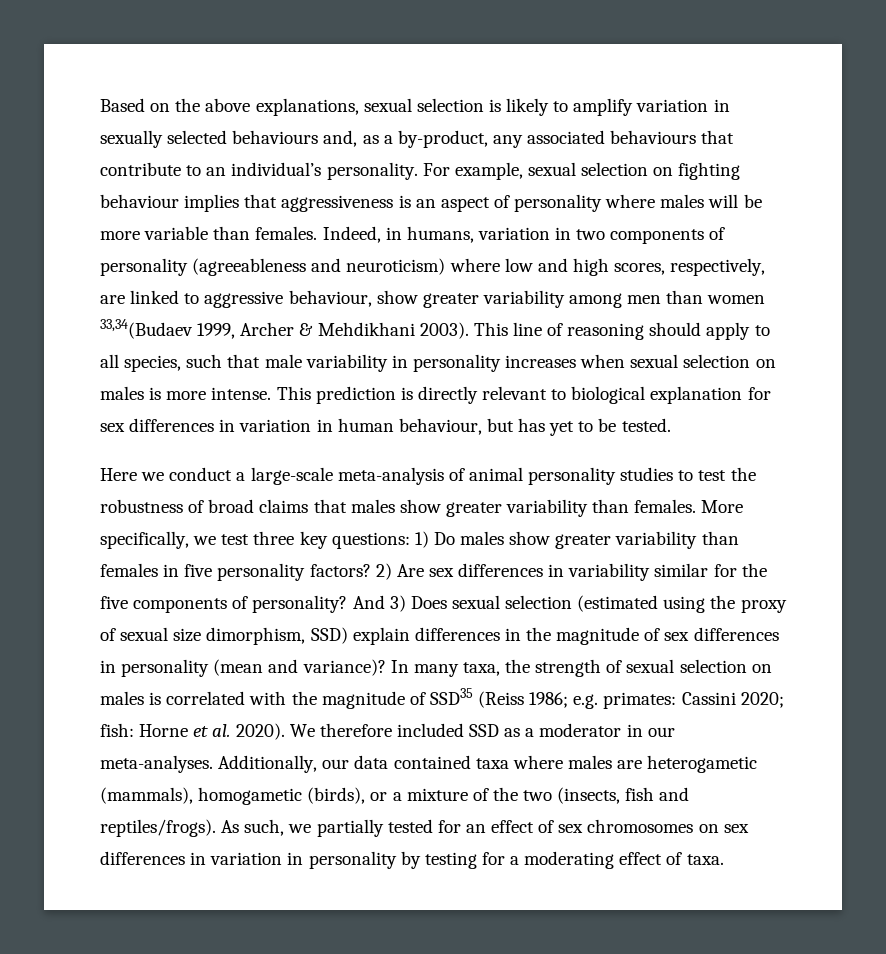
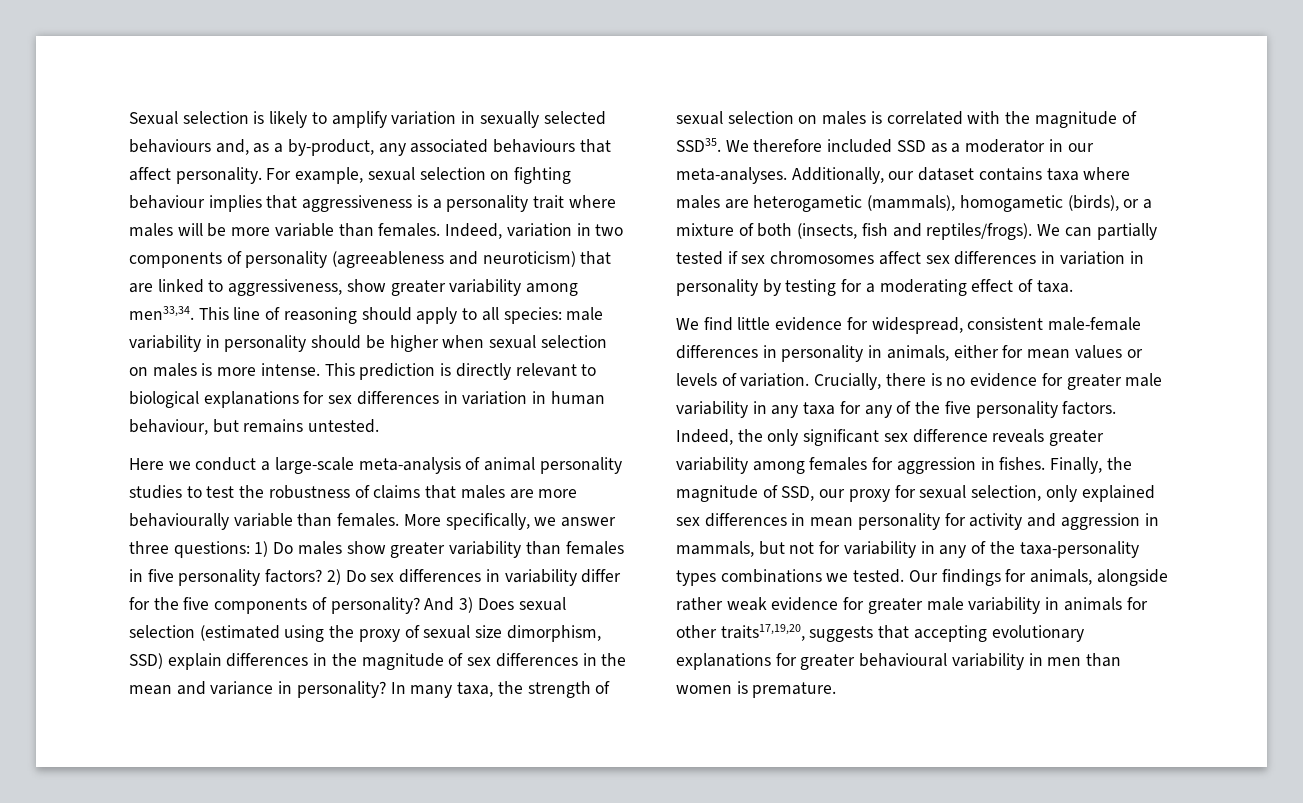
- Based on the above explanations, sexual selection is likely to amplify variation in sexually selected behaviours and, as a by-product, any associated behaviours that contribute to an individual’s personality.
+ Sexual selection is likely to amplify variation in sexually selected behaviours and, as a by-product, any associated behaviours that affect personality.
- For example, sexual selection on fighting behaviour implies that aggressiveness is an aspect of personality where males will be more variable than females.
+ For example, sexual selection on fighting behaviour implies that aggressiveness is a personality trait where males will be more variable than females.
- Indeed, in humans, variation in two components of personality (agreeableness and neuroticism) where low and high scores, respectively, are linked to aggressive behaviour, show greater variability among men than women 33,34(Budaev 1999, Archer & Mehdikhani 2003).
+ Indeed, variation in two components of personality (agreeableness and neuroticism) that are linked to aggressiveness, show greater variability among men33,34.
- This line of reasoning should apply to all species, such that male variability in personality increases when sexual selection on males is more intense.
+ This line of reasoning should apply to all species: male variability in personality should be higher when sexual selection on males is more intense.
- This prediction is directly relevant to biological explanation for sex differences in variation in human behaviour, but has yet to be tested.
+ This prediction is directly relevant to biological explanations for sex differences in variation in human behaviour, but remains untested.
- Here we conduct a large-scale meta-analysis of animal personality studies to test the robustness of broad claims that males show greater variability than females.
+ Here we conduct a large-scale meta-analysis of animal personality studies to test the robustness of claims that males are more behaviourally variable than females.
- More specifically, we test three key questions: 1) Do males show greater variability than females in five personality factors?
+ More specifically, we answer three questions: 1) Do males show greater variability than females in five personality factors?
- 2) Are sex differences in variability similar for the five components of personality?
+ 2) Do sex differences in variability differ for the five components of personality?
- And 3) Does sexual selection (estimated using the proxy of sexual size dimorphism, SSD) explain differences in the magnitude of sex differences in personality (mean and variance)?
+ And 3) Does sexual selection (estimated using the proxy of sexual size dimorphism, SSD) explain differences in the magnitude of sex differences in the mean and variance in personality?
- In many taxa, the strength of sexual selection on males is correlated with the magnitude of SSD35 (Reiss 1986; e.g. primates: Cassini 2020; fish: Horne et al. 2020).
+ In many taxa, the strength of sexual selection on males is correlated with the magnitude of SSD35.
- Additionally, our data contained taxa where males are heterogametic (mammals), homogametic (birds), or a mixture of the two (insects, fish and reptiles/frogs).
+ Additionally, our dataset contains taxa where males are heterogametic (mammals), homogametic (birds), or a mixture of both (insects, fish and reptiles/frogs).
- As such, we partially tested for an effect of sex chromosomes on sex differences in variation in personality by testing for a moderating effect of taxa.
+ We can partially tested if sex chromosomes affect sex differences in variation in personality by testing for a moderating effect of taxa.
+ We find little evidence for widespread, consistent male-female differences in personality in animals, either for mean values or levels of variation. Crucially, there is no evidence for greater male variability in any taxa for any of the five personality factors. Indeed, the only significant sex difference reveals greater variability among females for aggression in fishes. Finally, the magnitude of SSD, our proxy for sexual selection, only explained sex differences in mean personality for activity and aggression in mammals, but not for variability in any of the taxa-personality types combinations we tested. Our findings for animals, alongside rather weak evidence for greater male variability in animals for other traits17,19,20, suggests that accepting evolutionary explanations for greater behavioural variability in men than women is premature.

